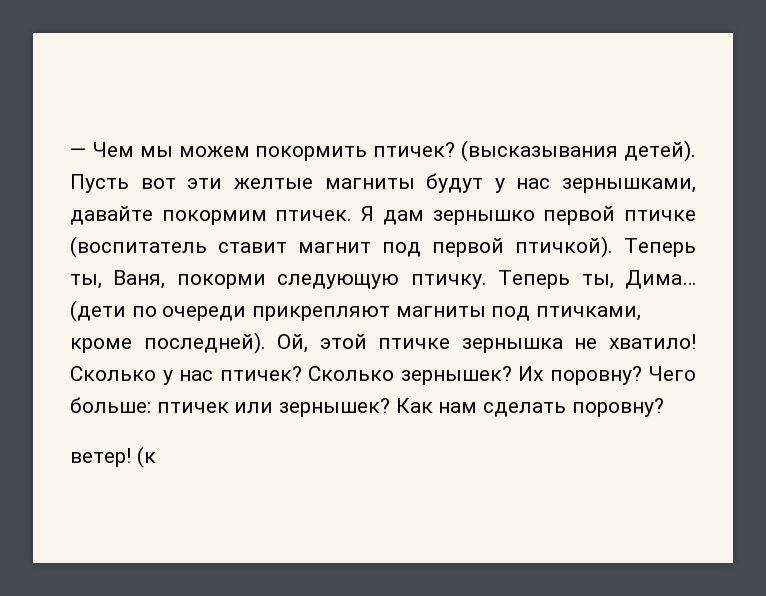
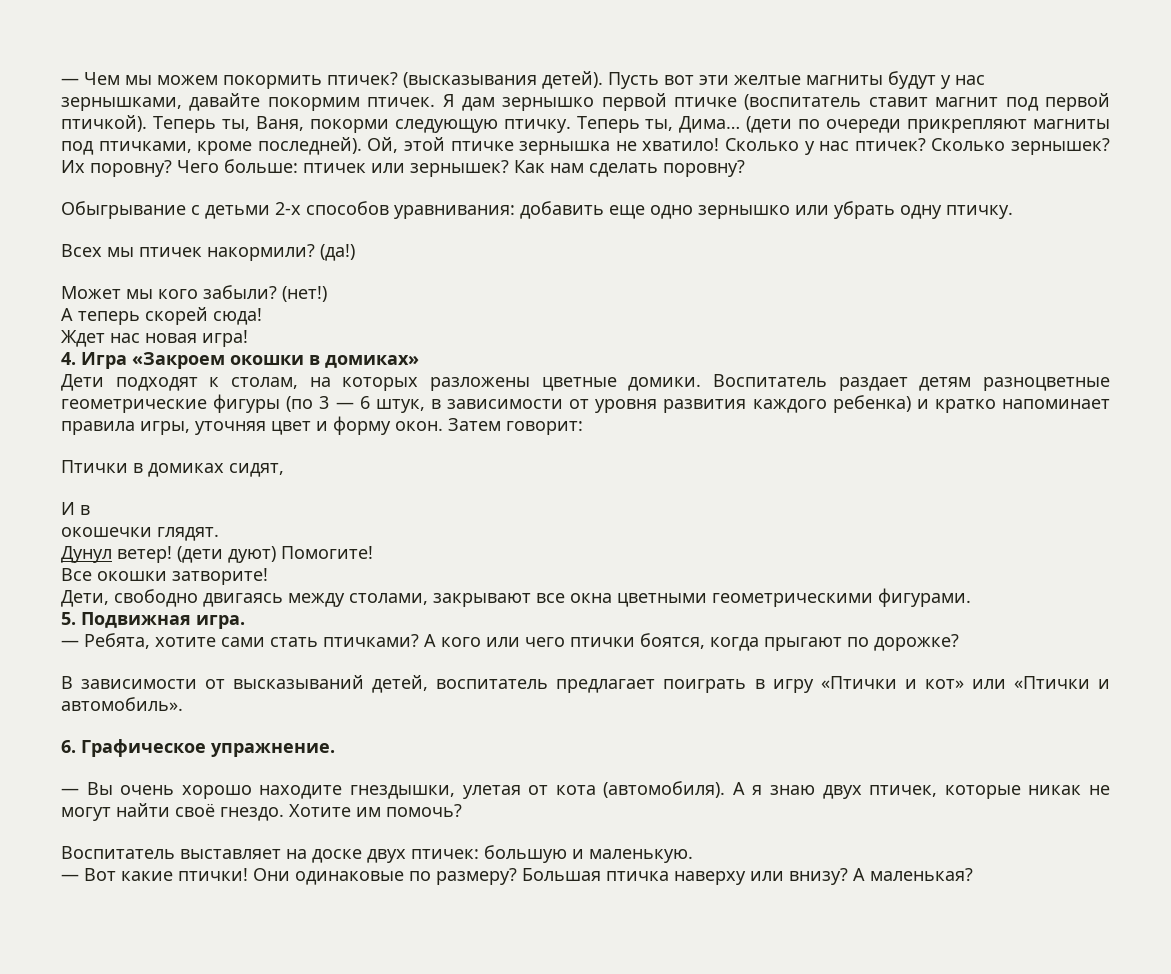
- ветер! (к
+ Обыгрывание с детьми 2-х способов уравнивания: добавить еще одно зернышко или убрать одну птичку.
+ Всех мы птичек накормили? (да!)
+ Может мы кого забыли? (нет!)
+ А теперь скорей сюда!
+ Ждет нас новая игра!
+ 4. Игра «Закроем окошки в домиках»
+ Дети подходят к столам, на которых разложены цветные домики. Воспитатель раздает детям разноцветные геометрические фигуры (по 3 — 6 штук, в зависимости от уровня развития каждого ребенка) и кратко напоминает правила игры, уточняя цвет и форму окон. Затем говорит:
+ Птички в домиках сидят,
+ И в
+ окошечки глядят.
+ Дунул ветер! (дети дуют) Помогите!
+ Все окошки затворите!
+ Дети, свободно двигаясь между столами, закрывают все окна цветными геометрическими фигурами.
+ 5. Подвижная игра.
+ — Ребята, хотите сами стать птичками? А кого или чего птички боятся, когда прыгают по дорожке?
+ В зависимости от высказываний детей, воспитатель предлагает поиграть в игру «Птички и кот» или «Птички и автомобиль».
+ 6. Графическое упражнение.
+ — Вы очень хорошо находите гнездышки, улетая от кота (автомобиля). А я знаю двух птичек, которые никак не могут найти своё гнездо. Хотите им помочь?
+ Воспитатель выставляет на доске двух птичек: большую и маленькую.
+ — Вот какие птички! Они одинаковые по размеру? Большая птичка наверху или внизу? А маленькая?

